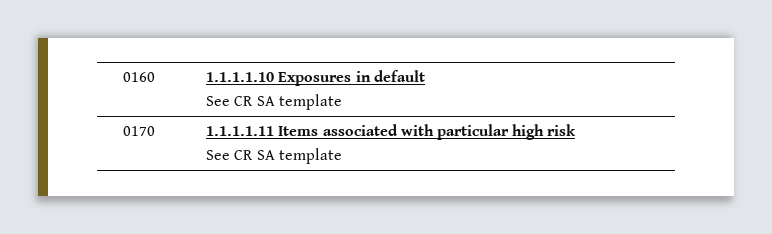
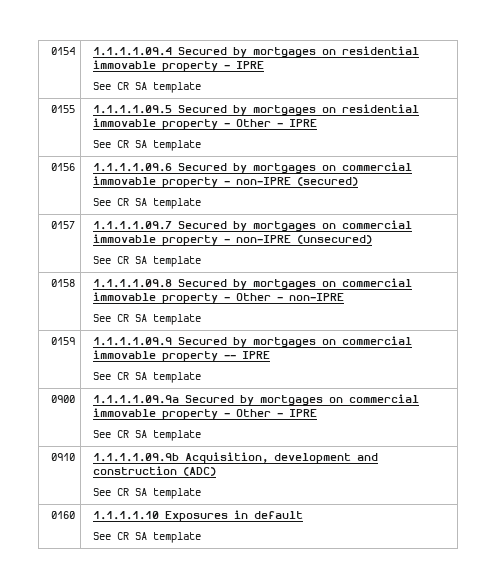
+ 0154 | 1.1.1.1.09.4 Secured by mortgages on residential immovable property – IPRE
+ See CR SA template
+ 0155 | 1.1.1.1.09.5 Secured by mortgages on residential immovable property – Other - IPRE
+ See CR SA template
+ 0156 | 1.1.1.1.09.6 Secured by mortgages on commercial immovable property - non-IPRE (secured)
+ See CR SA template
+ 0157 | 1.1.1.1.09.7 Secured by mortgages on commercial immovable property - non-IPRE (unsecured)
+ See CR SA template
+ 0158 | 1.1.1.1.09.8 Secured by mortgages on commercial immovable property – Other - non-IPRE
+ See CR SA template
+ 0159 | 1.1.1.1.09.9 Secured by mortgages on commercial immovable property -– IPRE
+ See CR SA template
+ 0900 | 1.1.1.1.09.9a Secured by mortgages on commercial immovable property - Other - IPRE
+ See CR SA template
+ 0910 | 1.1.1.1.09.9b Acquisition, development and construction (ADC)
+ See CR SA template
- 0170 | 1.1.1.1.11 Items associated with particular high risk
- See CR SA template

